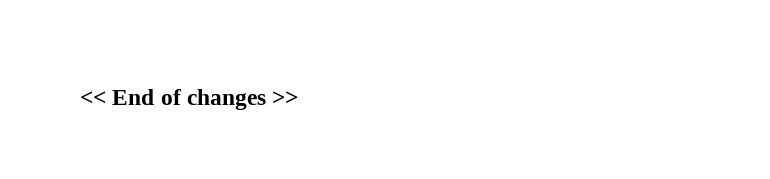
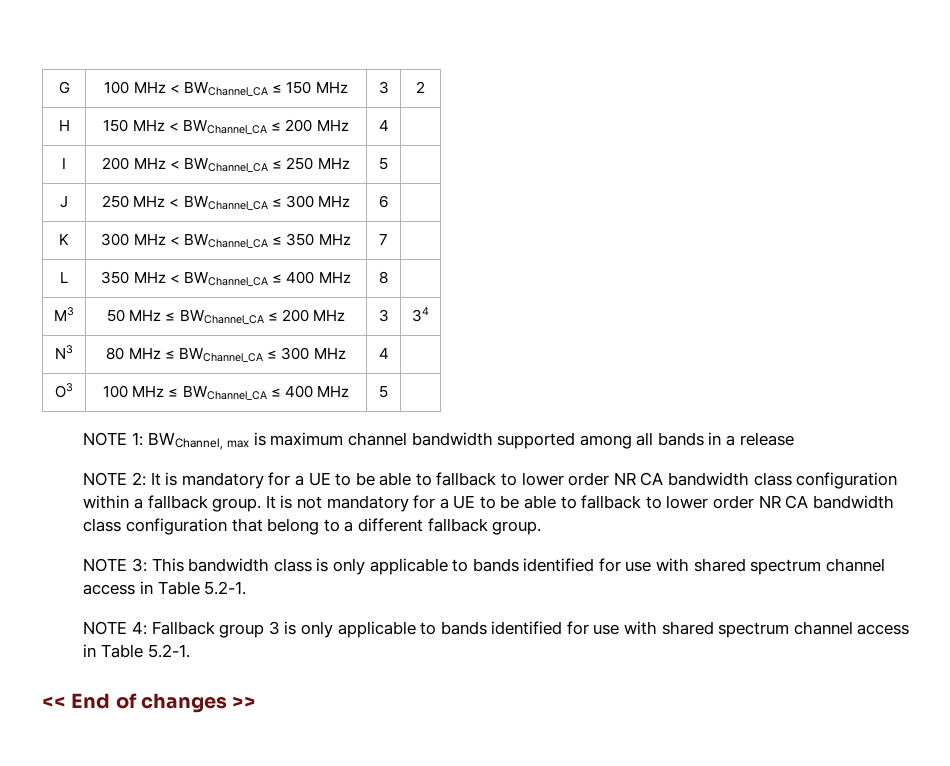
+ G | 100 MHz < BWChannel_CA ≤ 150 MHz | 3 | 2
+ H | 150 MHz < BWChannel_CA ≤ 200 MHz | 4 |
+ I | 200 MHz < BWChannel_CA ≤ 250 MHz | 5 |
+ J | 250 MHz < BWChannel_CA ≤ 300 MHz | 6 |
+ K | 300 MHz < BWChannel_CA ≤ 350 MHz | 7 |
+ L | 350 MHz < BWChannel_CA ≤ 400 MHz | 8 |
+ M3 | 50 MHz ≤ BWChannel_CA ≤ 200 MHz | 3 | 34
+ N3 | 80 MHz ≤ BWChannel_CA ≤ 300 MHz | 4 |
+ O3 | 100 MHz ≤ BWChannel_CA ≤ 400 MHz | 5 |
+ NOTE 1: BWChannel, max is maximum channel bandwidth supported among all bands in a release
+ NOTE 2: It is mandatory for a UE to be able to fallback to lower order NR CA bandwidth class configuration within a fallback group. It is not mandatory for a UE to be able to fallback to lower order NR CA bandwidth class configuration that belong to a different fallback group.
+ NOTE 3: This bandwidth class is only applicable to bands identified for use with shared spectrum channel access in Table 5.2-1.
+ NOTE 4: Fallback group 3 is only applicable to bands identified for use with shared spectrum channel access in Table 5.2-1.

